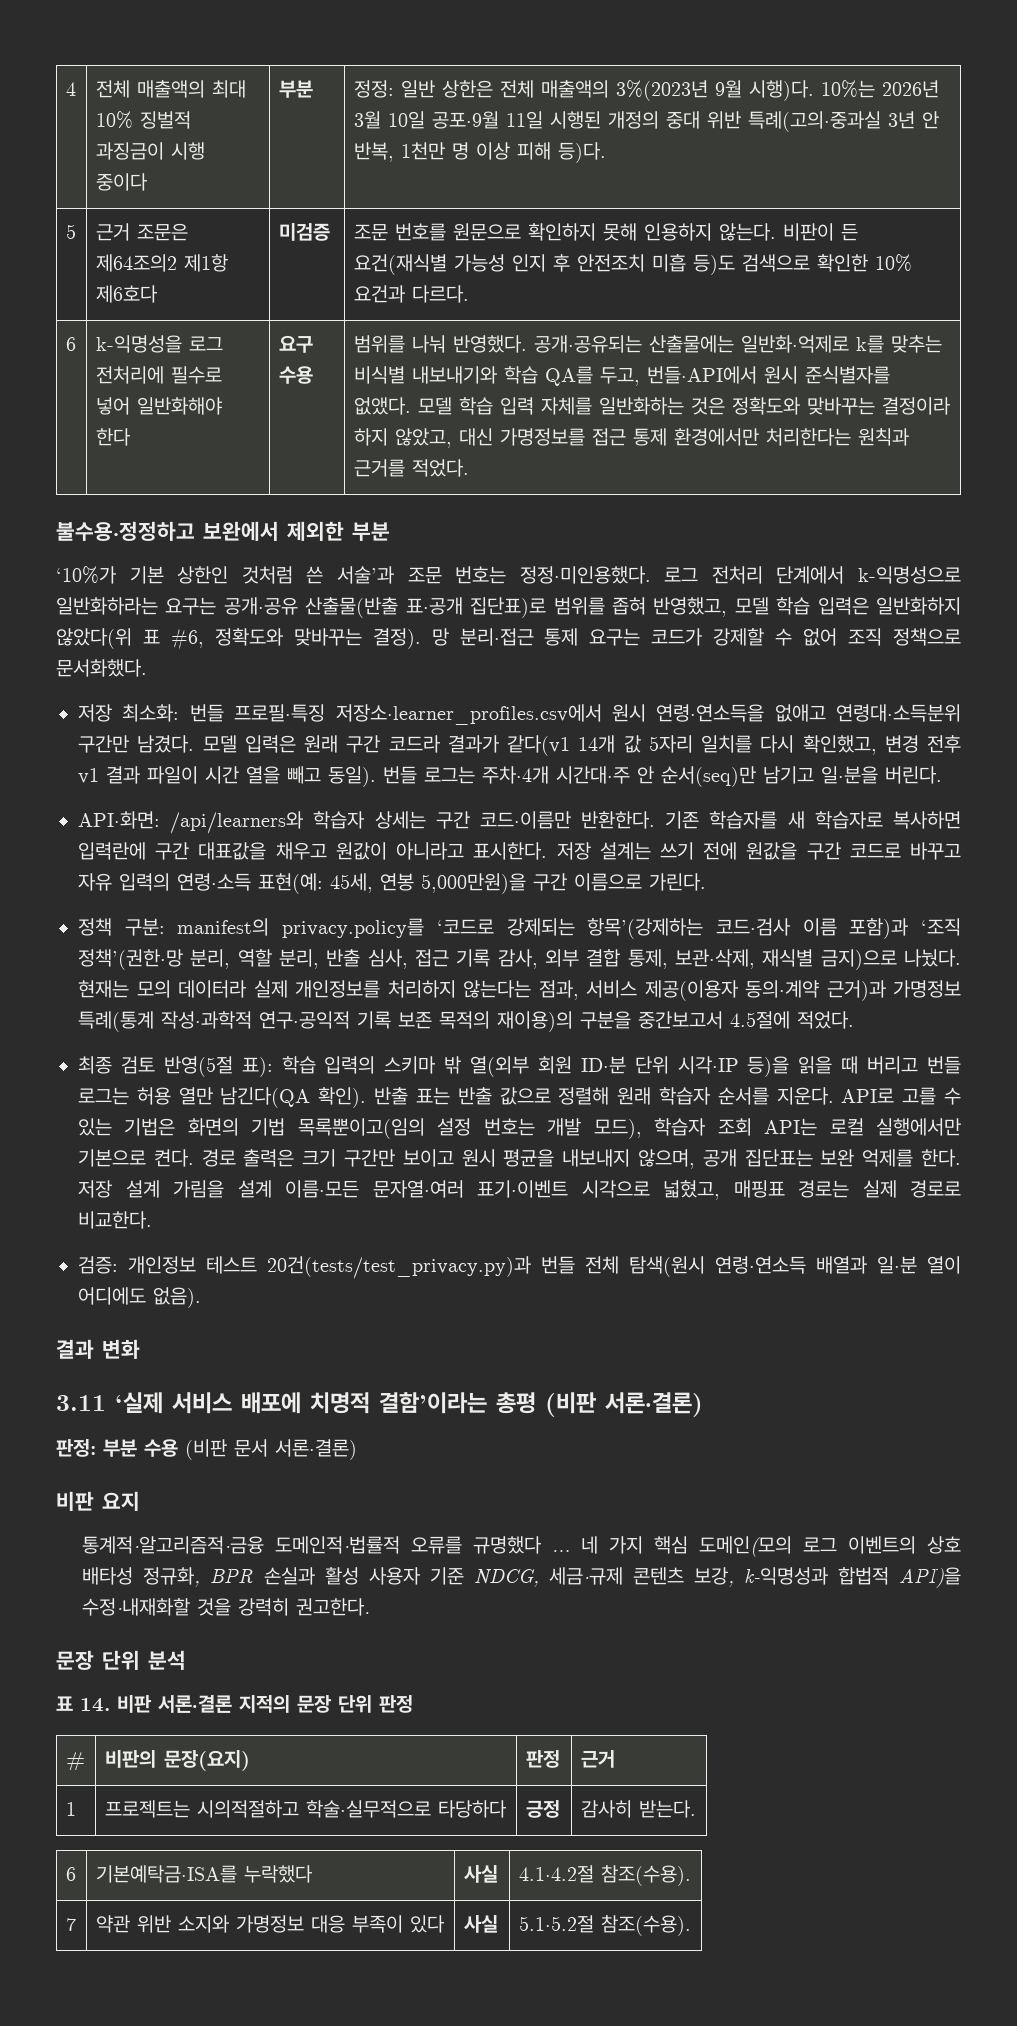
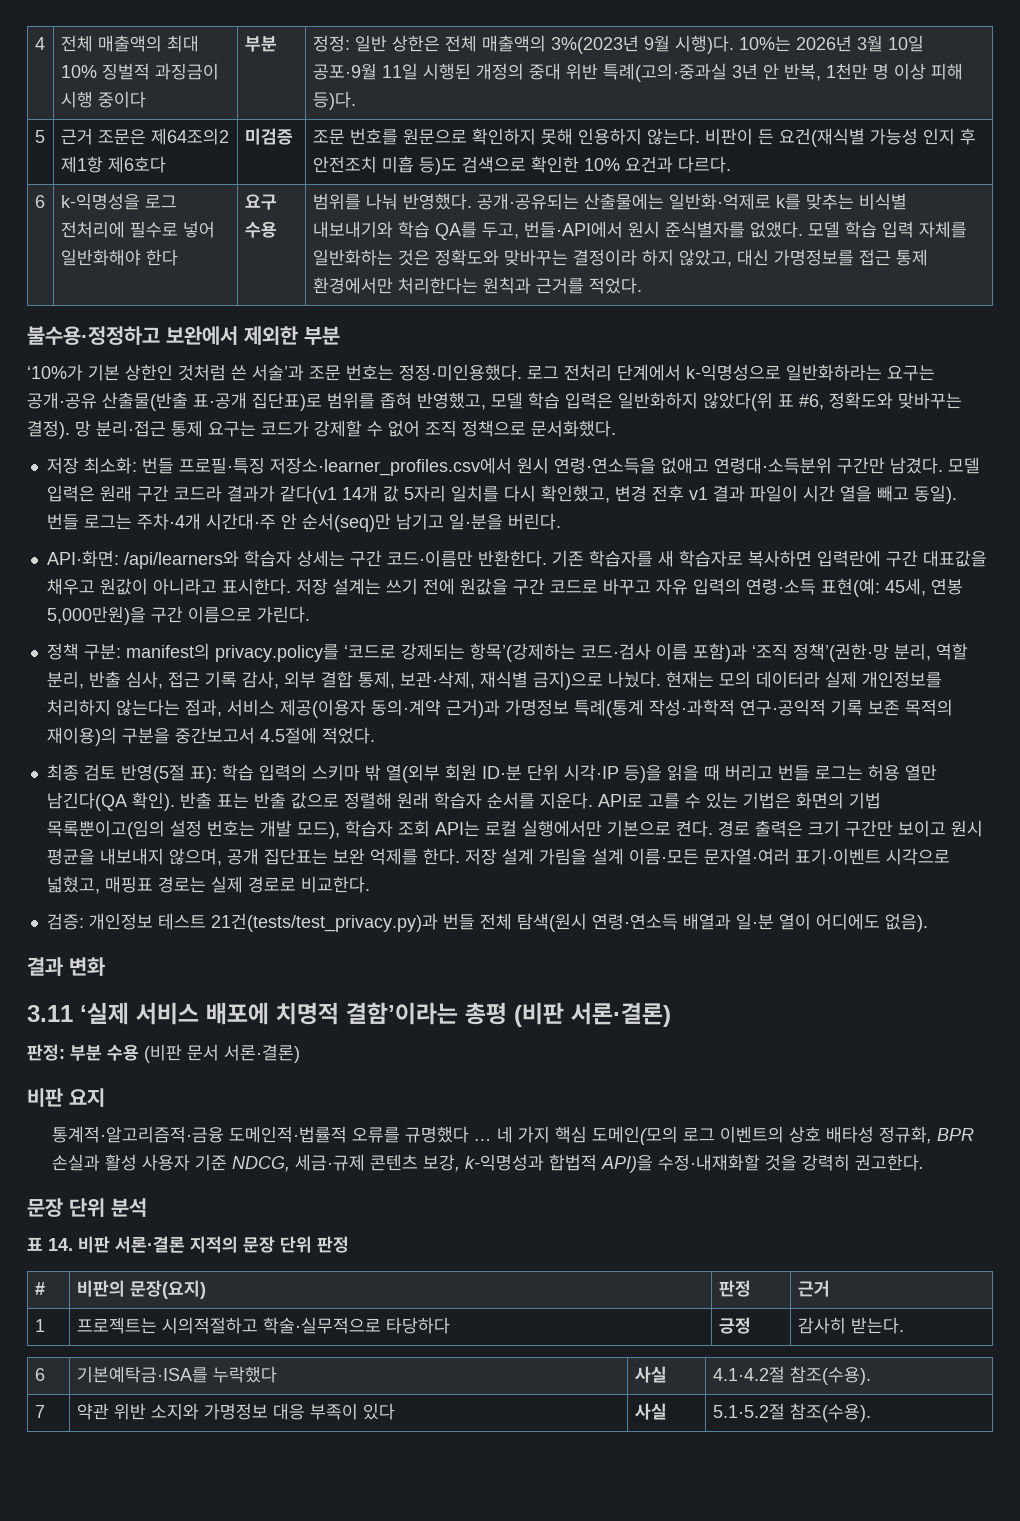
- 검증: 개인정보 테스트 20건(tests/test_privacy.py)과 번들 전체 탐색(원시 연령·연소득 배열과 일·분 열이 어디에도 없음).
+ 검증: 개인정보 테스트 21건(tests/test_privacy.py)과 번들 전체 탐색(원시 연령·연소득 배열과 일·분 열이 어디에도 없음).

